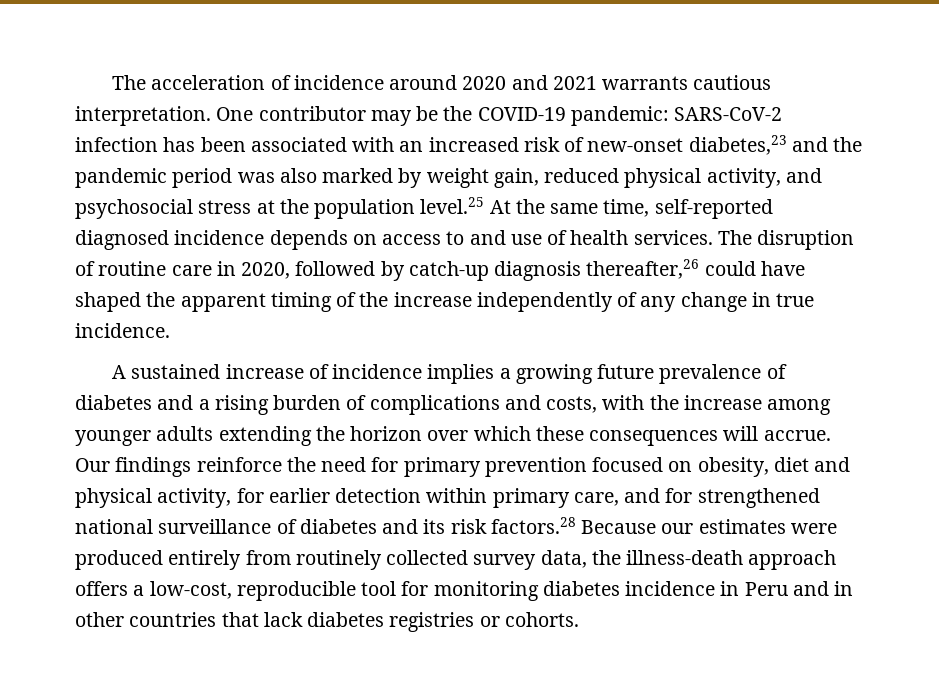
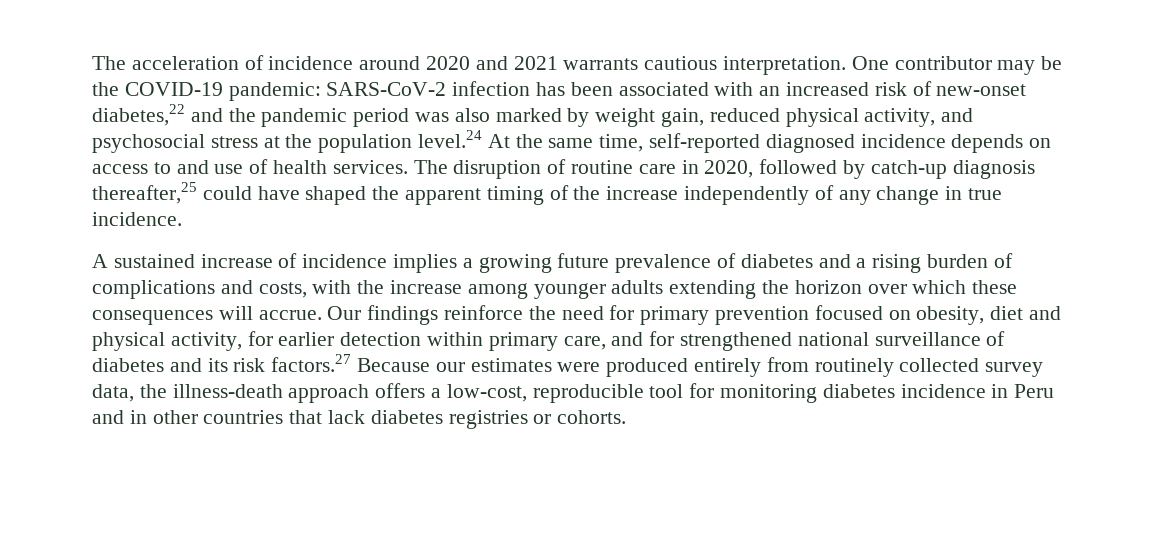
- One contributor may be the COVID-19 pandemic: SARS-CoV-2 infection has been associated with an increased risk of new-onset diabetes,23 and the pandemic period was also marked by weight gain, reduced physical activity, and psychosocial stress at the population level.25 At the same time, self-reported diagnosed incidence depends on access to and use of health services.
+ One contributor may be the COVID-19 pandemic: SARS-CoV-2 infection has been associated with an increased risk of new-onset diabetes,22 and the pandemic period was also marked by weight gain, reduced physical activity, and psychosocial stress at the population level.24 At the same time, self-reported diagnosed incidence depends on access to and use of health services.
- The disruption of routine care in 2020, followed by catch-up diagnosis thereafter,26 could have shaped the apparent timing of the increase independently of any change in true incidence.
+ The disruption of routine care in 2020, followed by catch-up diagnosis thereafter,25 could have shaped the apparent timing of the increase independently of any change in true incidence.
- Our findings reinforce the need for primary prevention focused on obesity, diet and physical activity, for earlier detection within primary care, and for strengthened national surveillance of diabetes and its risk factors.28 Because our estimates were produced entirely from routinely collected survey data, the illness-death approach offers a low-cost, reproducible tool for monitoring diabetes incidence in Peru and in other countries that lack diabetes registries or cohorts.
+ Our findings reinforce the need for primary prevention focused on obesity, diet and physical activity, for earlier detection within primary care, and for strengthened national surveillance of diabetes and its risk factors.27 Because our estimates were produced entirely from routinely collected survey data, the illness-death approach offers a low-cost, reproducible tool for monitoring diabetes incidence in Peru and in other countries that lack diabetes registries or cohorts.

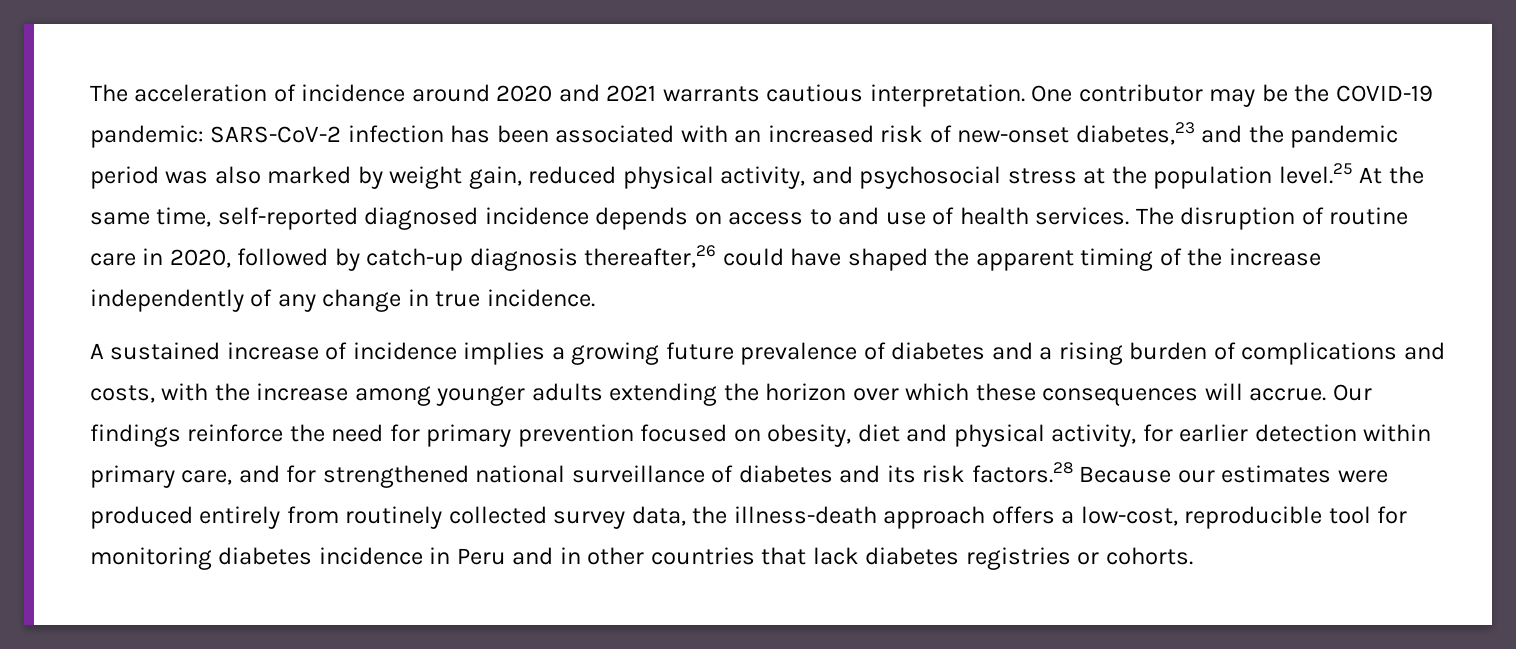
- One contributor may be the COVID-19 pandemic: SARS-CoV-2 infection has been associated with an increased risk of new-onset diabetes,22 and the pandemic period was also marked by weight gain, reduced physical activity, and psychosocial stress at the population level.24 At the same time, self-reported diagnosed incidence depends on access to and use of health services.
+ One contributor may be the COVID-19 pandemic: SARS-CoV-2 infection has been associated with an increased risk of new-onset diabetes,23 and the pandemic period was also marked by weight gain, reduced physical activity, and psychosocial stress at the population level.25 At the same time, self-reported diagnosed incidence depends on access to and use of health services.
- The disruption of routine care in 2020, followed by catch-up diagnosis thereafter,25 could have shaped the apparent timing of the increase independently of any change in true incidence.
+ The disruption of routine care in 2020, followed by catch-up diagnosis thereafter,26 could have shaped the apparent timing of the increase independently of any change in true incidence.
- Our findings reinforce the need for primary prevention focused on obesity, diet and physical activity, for earlier detection within primary care, and for strengthened national surveillance of diabetes and its risk factors.27 Because our estimates were produced entirely from routinely collected survey data, the illness-death approach offers a low-cost, reproducible tool for monitoring diabetes incidence in Peru and in other countries that lack diabetes registries or cohorts.
+ Our findings reinforce the need for primary prevention focused on obesity, diet and physical activity, for earlier detection within primary care, and for strengthened national surveillance of diabetes and its risk factors.28 Because our estimates were produced entirely from routinely collected survey data, the illness-death approach offers a low-cost, reproducible tool for monitoring diabetes incidence in Peru and in other countries that lack diabetes registries or cohorts.

